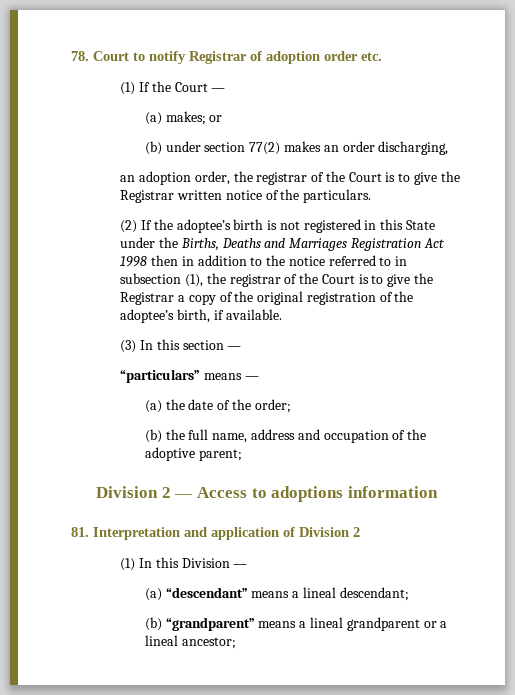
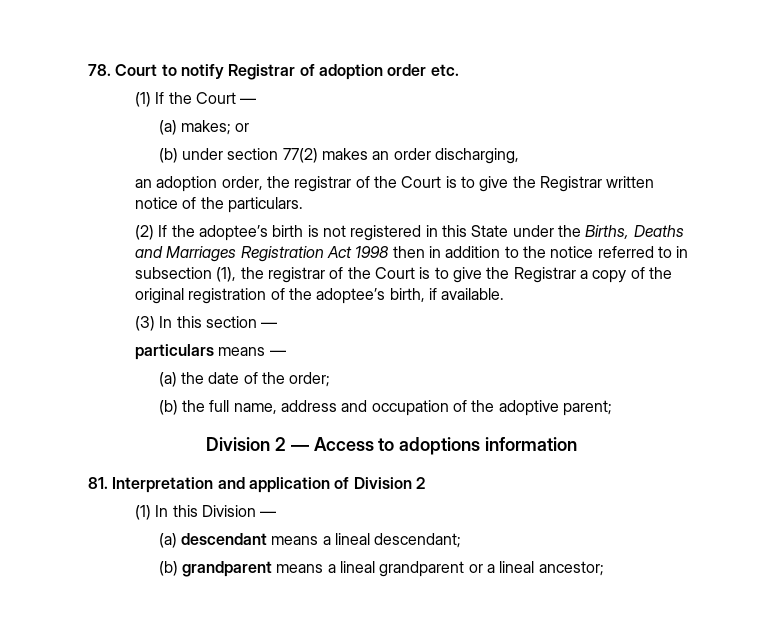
- “particulars” means —
+ particulars means —
- (a) “descendant” means a lineal descendant;
+ (a) descendant means a lineal descendant;
- (b) “grandparent” means a lineal grandparent or a lineal ancestor;
+ (b) grandparent means a lineal grandparent or a lineal ancestor;

